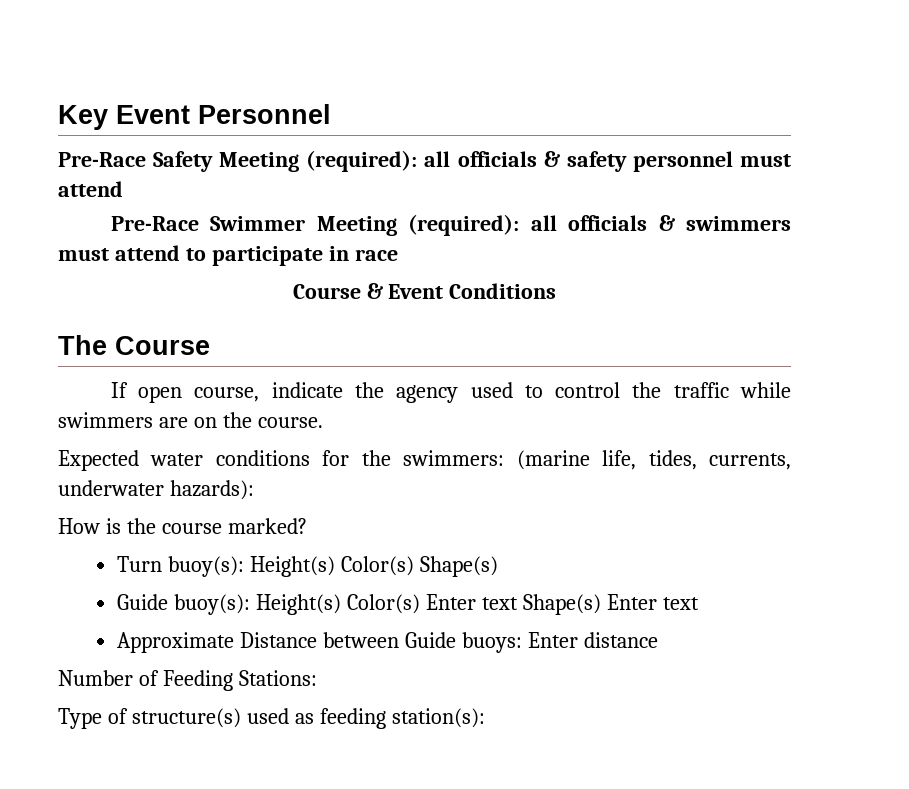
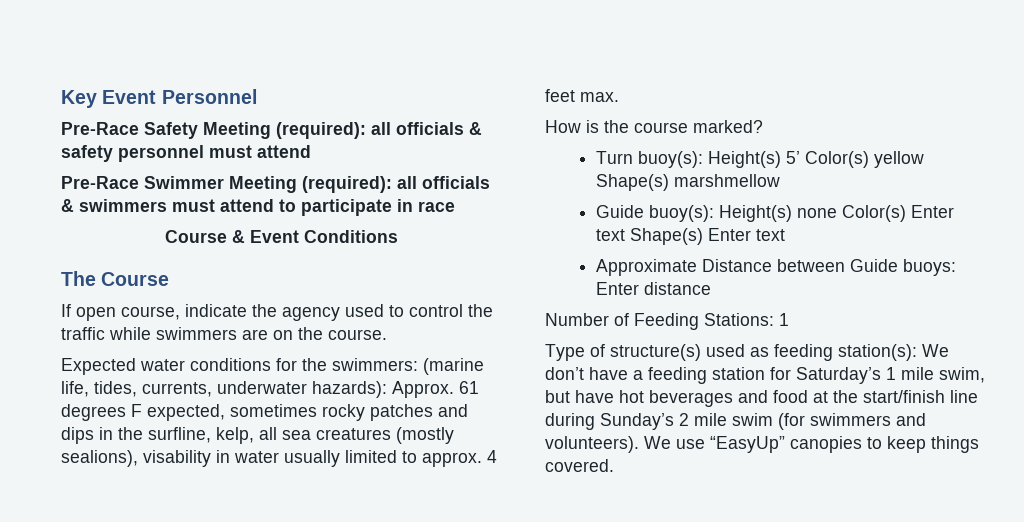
- Expected water conditions for the swimmers: (marine life, tides, currents, underwater hazards):
+ Expected water conditions for the swimmers: (marine life, tides, currents, underwater hazards): Approx. 61 degrees F expected, sometimes rocky patches and dips in the surfline, kelp, all sea creatures (mostly sealions), visability in water usually limited to approx. 4 feet max.
- Turn buoy(s): Height(s) Color(s) Shape(s)
+ Turn buoy(s): Height(s) 5’ Color(s) yellow Shape(s) marshmellow
- Guide buoy(s): Height(s) Color(s) Enter text Shape(s) Enter text
+ Guide buoy(s): Height(s) none Color(s) Enter text Shape(s) Enter text
- Number of Feeding Stations:
+ Number of Feeding Stations: 1
- Type of structure(s) used as feeding station(s):
+ Type of structure(s) used as feeding station(s): We don’t have a feeding station for Saturday’s 1 mile swim, but have hot beverages and food at the start/finish line during Sunday’s 2 mile swim (for swimmers and volunteers). We use “EasyUp” canopies to keep things covered.

